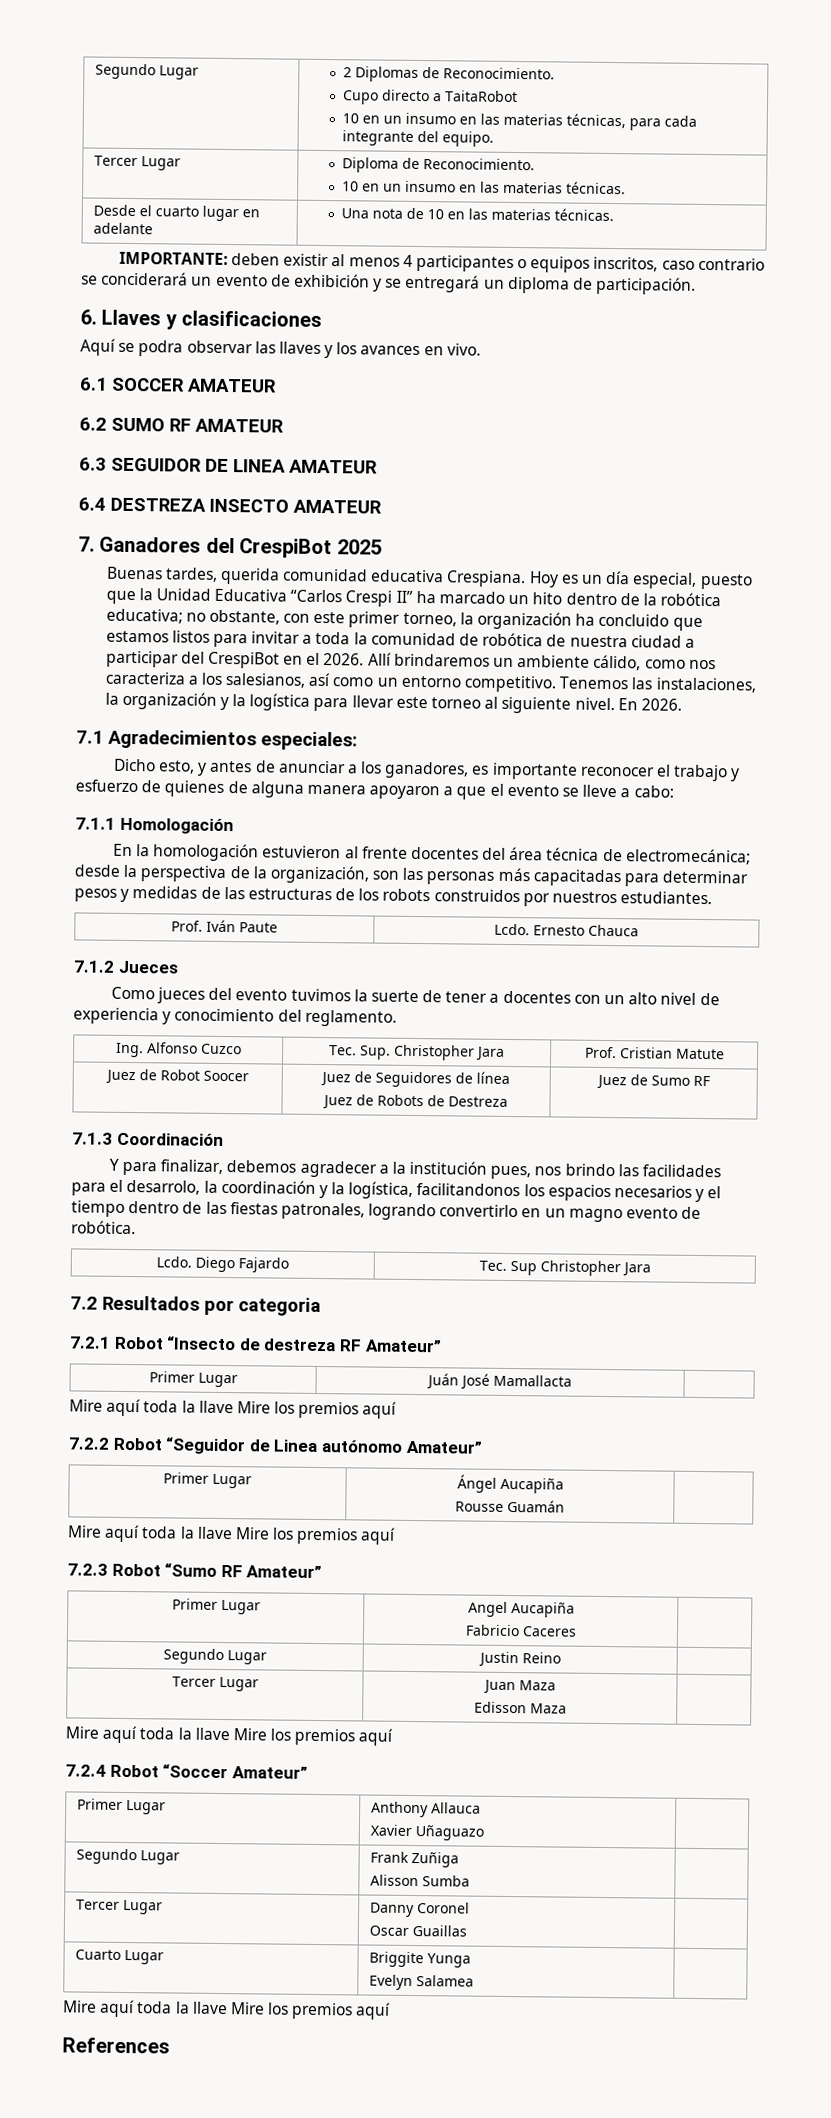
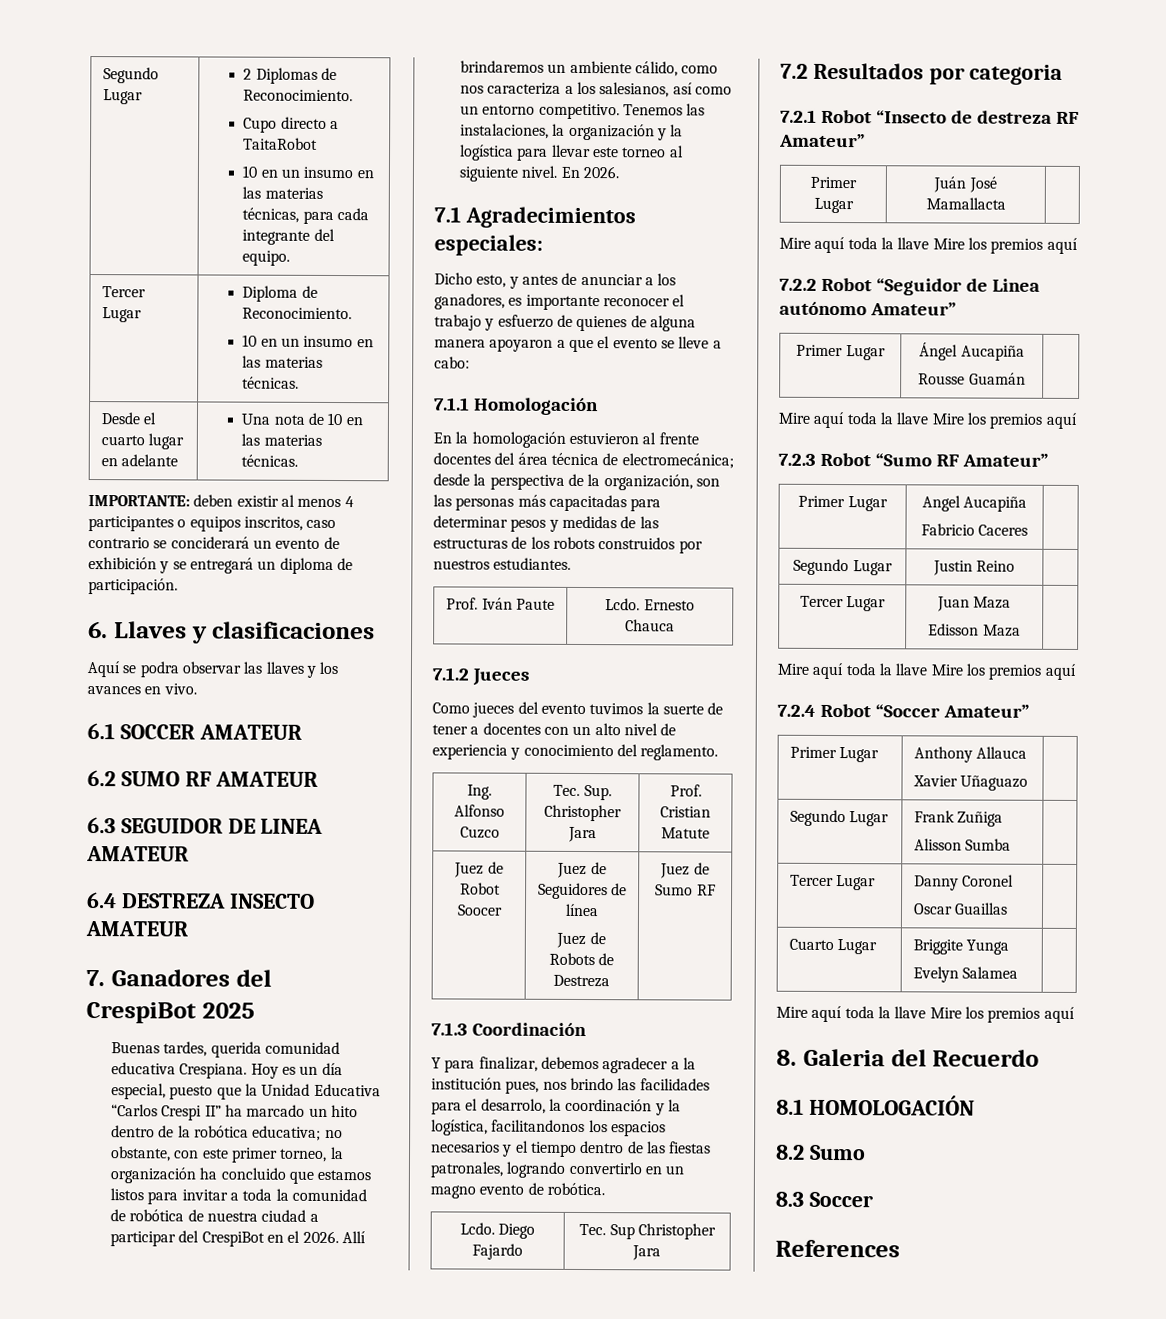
+ 8. Galeria del Recuerdo
+ 8.1 HOMOLOGACIÓN
+ 8.2 Sumo
+ 8.3 Soccer

